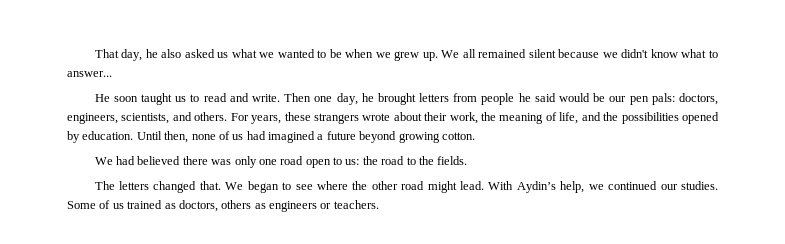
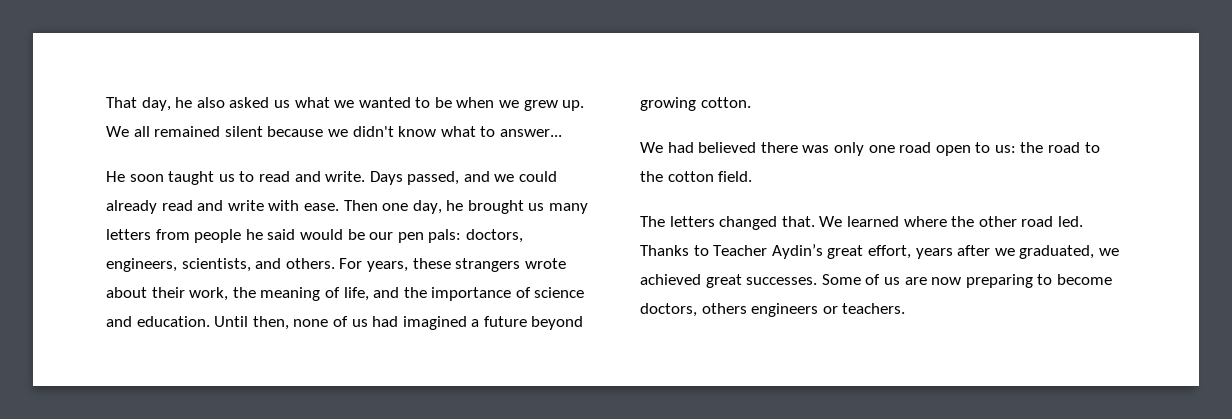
+ Days passed, and we could already read and write with ease.
- Then one day, he brought letters from people he said would be our pen pals: doctors, engineers, scientists, and others.
+ Then one day, he brought us many letters from people he said would be our pen pals: doctors, engineers, scientists, and others.
- For years, these strangers wrote about their work, the meaning of life, and the possibilities opened by education.
+ For years, these strangers wrote about their work, the meaning of life, and the importance of science and education.
- We had believed there was only one road open to us: the road to the fields.
+ We had believed there was only one road open to us: the road to the cotton field.
- We began to see where the other road might lead. With Aydin’s help, we continued our studies. Some of us trained as doctors, others as engineers or teachers.
+ We learned where the other road led. Thanks to Teacher Aydin’s great effort, years after we graduated, we achieved great successes. Some of us are now preparing to become doctors, others engineers or teachers.

